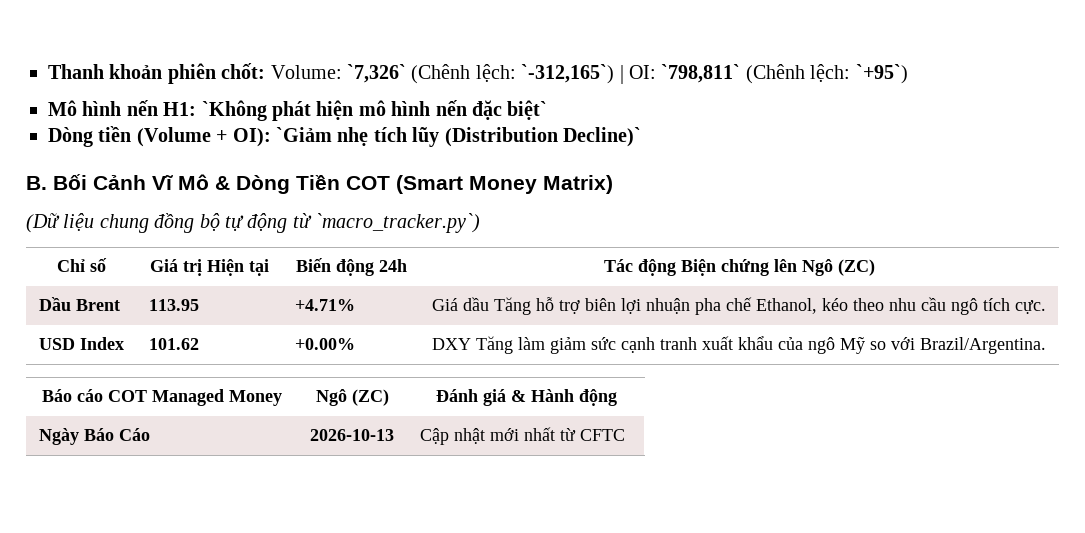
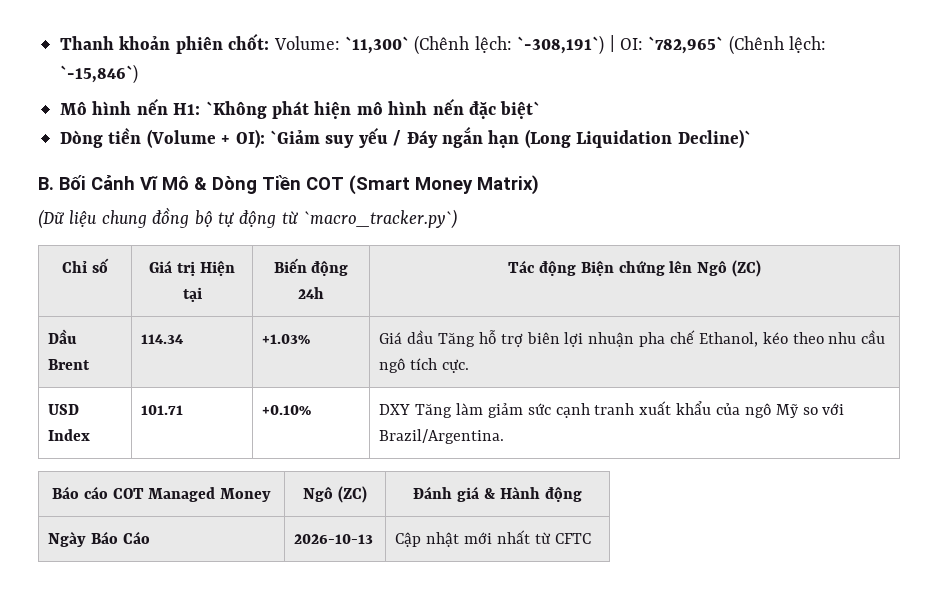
- Thanh khoản phiên chốt: Volume: `7,326` (Chênh lệch: `-312,165`) | OI: `798,811` (Chênh lệch: `+95`)
+ Thanh khoản phiên chốt: Volume: `11,300` (Chênh lệch: `-308,191`) | OI: `782,965` (Chênh lệch: `-15,846`)
- Dòng tiền (Volume + OI): `Giảm nhẹ tích lũy (Distribution Decline)`
+ Dòng tiền (Volume + OI): `Giảm suy yếu / Đáy ngắn hạn (Long Liquidation Decline)`
- Dầu Brent | 113.95 | +4.71% | Giá dầu Tăng hỗ trợ biên lợi nhuận pha chế Ethanol, kéo theo nhu cầu ngô tích cực.
+ Dầu Brent | 114.34 | +1.03% | Giá dầu Tăng hỗ trợ biên lợi nhuận pha chế Ethanol, kéo theo nhu cầu ngô tích cực.
- USD Index | 101.62 | +0.00% | DXY Tăng làm giảm sức cạnh tranh xuất khẩu của ngô Mỹ so với Brazil/Argentina.
+ USD Index | 101.71 | +0.10% | DXY Tăng làm giảm sức cạnh tranh xuất khẩu của ngô Mỹ so với Brazil/Argentina.

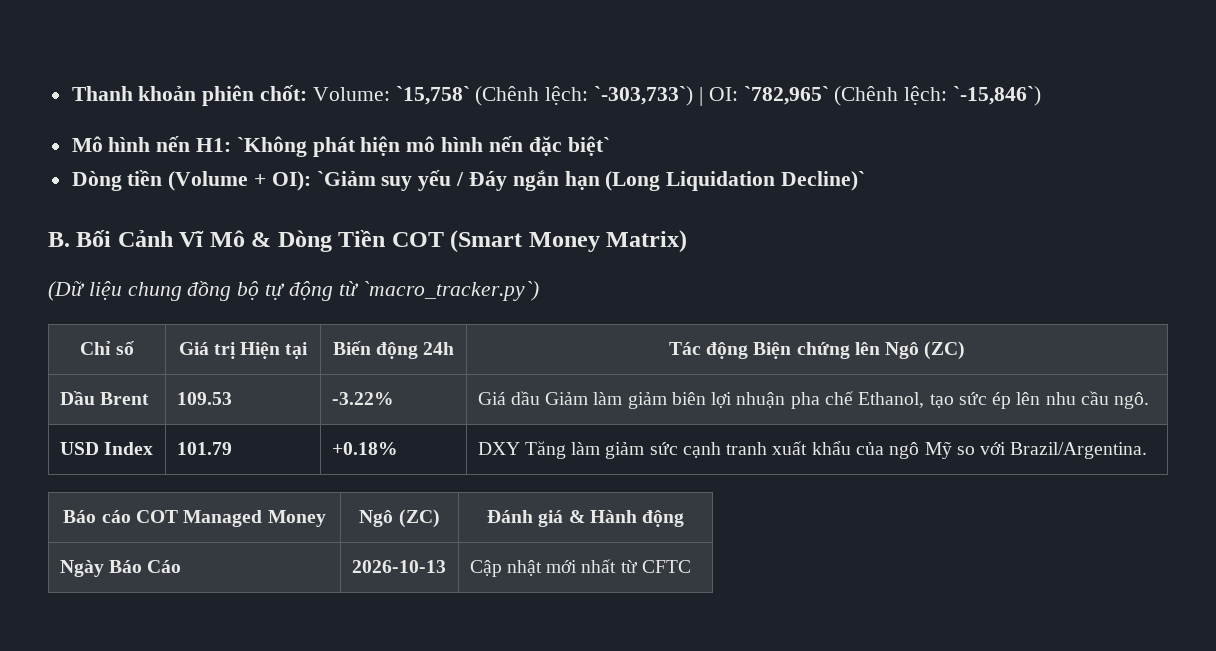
- Thanh khoản phiên chốt: Volume: `11,300` (Chênh lệch: `-308,191`) | OI: `782,965` (Chênh lệch: `-15,846`)
+ Thanh khoản phiên chốt: Volume: `15,758` (Chênh lệch: `-303,733`) | OI: `782,965` (Chênh lệch: `-15,846`)
- Dầu Brent | 114.34 | +1.03% | Giá dầu Tăng hỗ trợ biên lợi nhuận pha chế Ethanol, kéo theo nhu cầu ngô tích cực.
+ Dầu Brent | 109.53 | -3.22% | Giá dầu Giảm làm giảm biên lợi nhuận pha chế Ethanol, tạo sức ép lên nhu cầu ngô.
- USD Index | 101.71 | +0.10% | DXY Tăng làm giảm sức cạnh tranh xuất khẩu của ngô Mỹ so với Brazil/Argentina.
+ USD Index | 101.79 | +0.18% | DXY Tăng làm giảm sức cạnh tranh xuất khẩu của ngô Mỹ so với Brazil/Argentina.

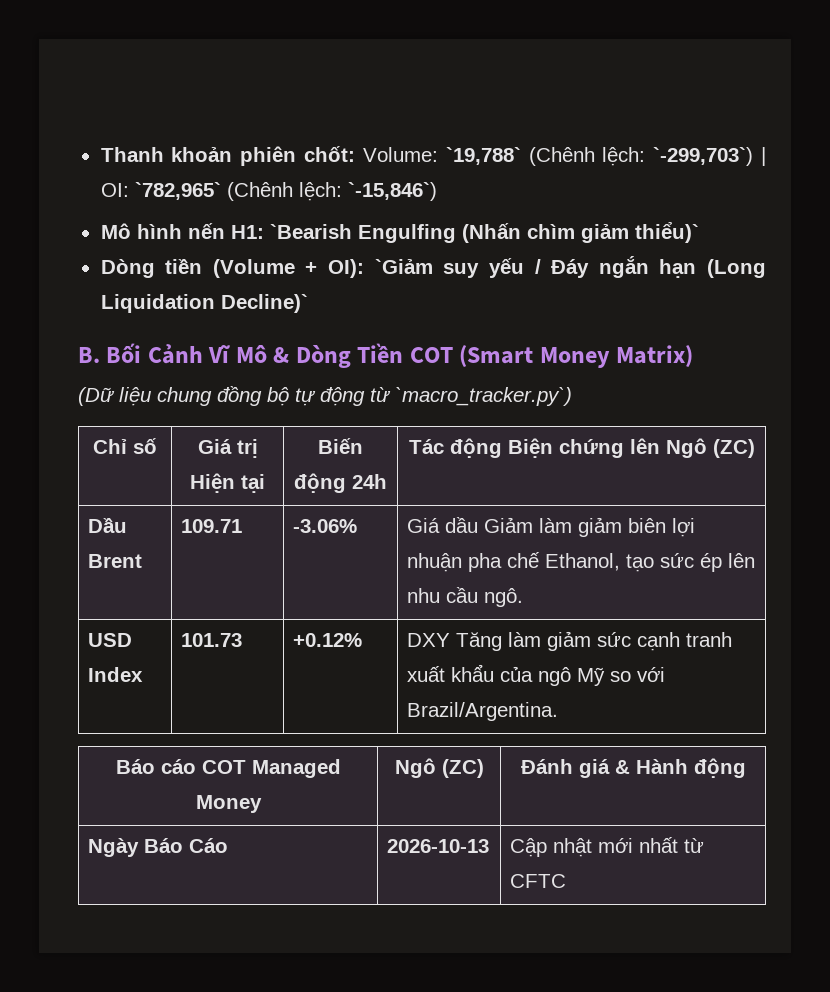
- Thanh khoản phiên chốt: Volume: `15,758` (Chênh lệch: `-303,733`) | OI: `782,965` (Chênh lệch: `-15,846`)
+ Thanh khoản phiên chốt: Volume: `19,788` (Chênh lệch: `-299,703`) | OI: `782,965` (Chênh lệch: `-15,846`)
- Mô hình nến H1: `Không phát hiện mô hình nến đặc biệt`
+ Mô hình nến H1: `Bearish Engulfing (Nhấn chìm giảm thiểu)`
- Dầu Brent | 109.53 | -3.22% | Giá dầu Giảm làm giảm biên lợi nhuận pha chế Ethanol, tạo sức ép lên nhu cầu ngô.
+ Dầu Brent | 109.71 | -3.06% | Giá dầu Giảm làm giảm biên lợi nhuận pha chế Ethanol, tạo sức ép lên nhu cầu ngô.
- USD Index | 101.79 | +0.18% | DXY Tăng làm giảm sức cạnh tranh xuất khẩu của ngô Mỹ so với Brazil/Argentina.
+ USD Index | 101.73 | +0.12% | DXY Tăng làm giảm sức cạnh tranh xuất khẩu của ngô Mỹ so với Brazil/Argentina.

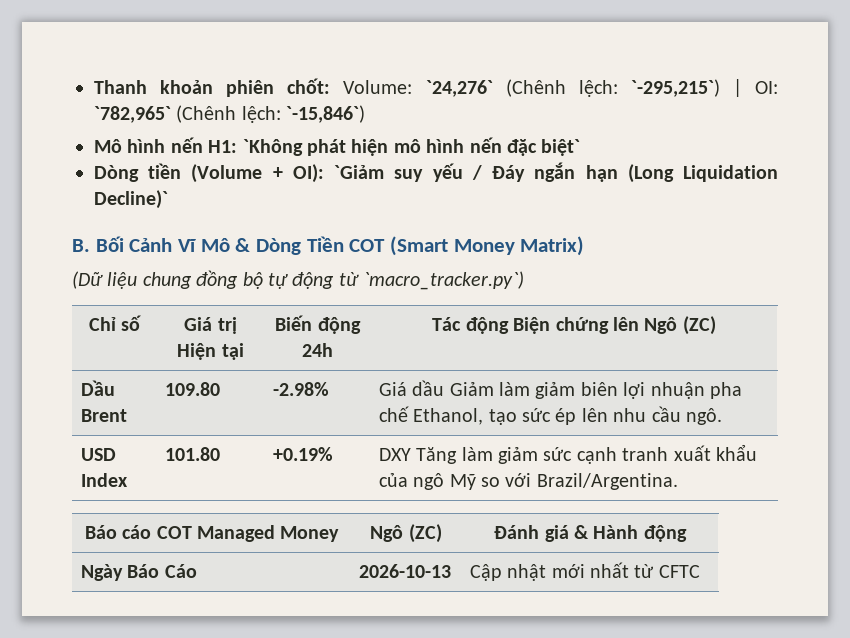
- Thanh khoản phiên chốt: Volume: `19,788` (Chênh lệch: `-299,703`) | OI: `782,965` (Chênh lệch: `-15,846`)
+ Thanh khoản phiên chốt: Volume: `24,276` (Chênh lệch: `-295,215`) | OI: `782,965` (Chênh lệch: `-15,846`)
- Mô hình nến H1: `Bearish Engulfing (Nhấn chìm giảm thiểu)`
+ Mô hình nến H1: `Không phát hiện mô hình nến đặc biệt`
- Dầu Brent | 109.71 | -3.06% | Giá dầu Giảm làm giảm biên lợi nhuận pha chế Ethanol, tạo sức ép lên nhu cầu ngô.
+ Dầu Brent | 109.80 | -2.98% | Giá dầu Giảm làm giảm biên lợi nhuận pha chế Ethanol, tạo sức ép lên nhu cầu ngô.
- USD Index | 101.73 | +0.12% | DXY Tăng làm giảm sức cạnh tranh xuất khẩu của ngô Mỹ so với Brazil/Argentina.
+ USD Index | 101.80 | +0.19% | DXY Tăng làm giảm sức cạnh tranh xuất khẩu của ngô Mỹ so với Brazil/Argentina.

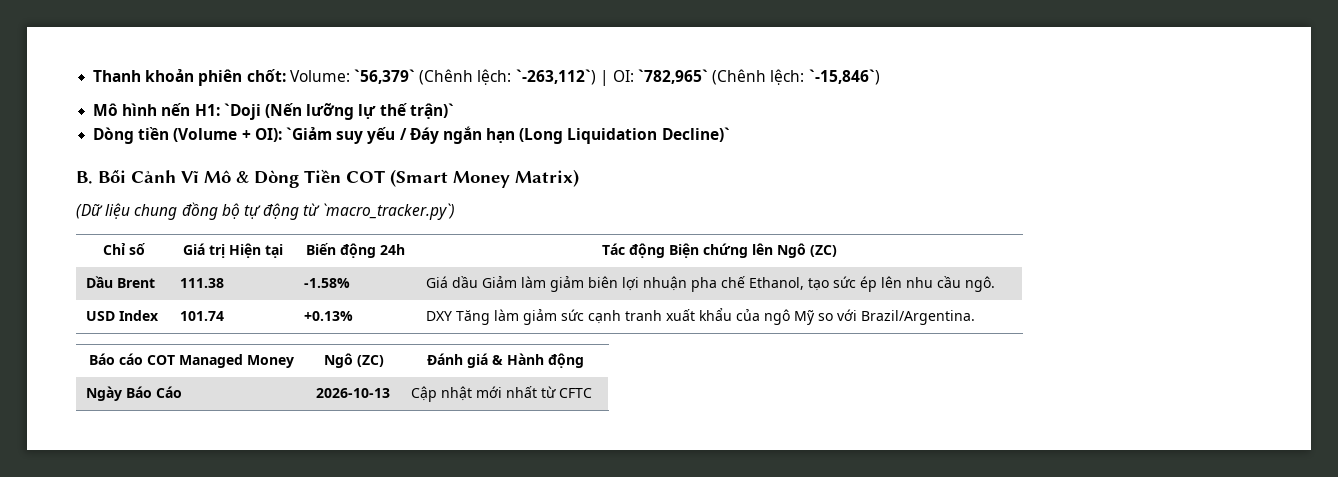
- Thanh khoản phiên chốt: Volume: `24,276` (Chênh lệch: `-295,215`) | OI: `782,965` (Chênh lệch: `-15,846`)
+ Thanh khoản phiên chốt: Volume: `56,379` (Chênh lệch: `-263,112`) | OI: `782,965` (Chênh lệch: `-15,846`)
- Mô hình nến H1: `Không phát hiện mô hình nến đặc biệt`
+ Mô hình nến H1: `Doji (Nến lưỡng lự thế trận)`
- Dầu Brent | 109.80 | -2.98% | Giá dầu Giảm làm giảm biên lợi nhuận pha chế Ethanol, tạo sức ép lên nhu cầu ngô.
+ Dầu Brent | 111.38 | -1.58% | Giá dầu Giảm làm giảm biên lợi nhuận pha chế Ethanol, tạo sức ép lên nhu cầu ngô.
- USD Index | 101.80 | +0.19% | DXY Tăng làm giảm sức cạnh tranh xuất khẩu của ngô Mỹ so với Brazil/Argentina.
+ USD Index | 101.74 | +0.13% | DXY Tăng làm giảm sức cạnh tranh xuất khẩu của ngô Mỹ so với Brazil/Argentina.

